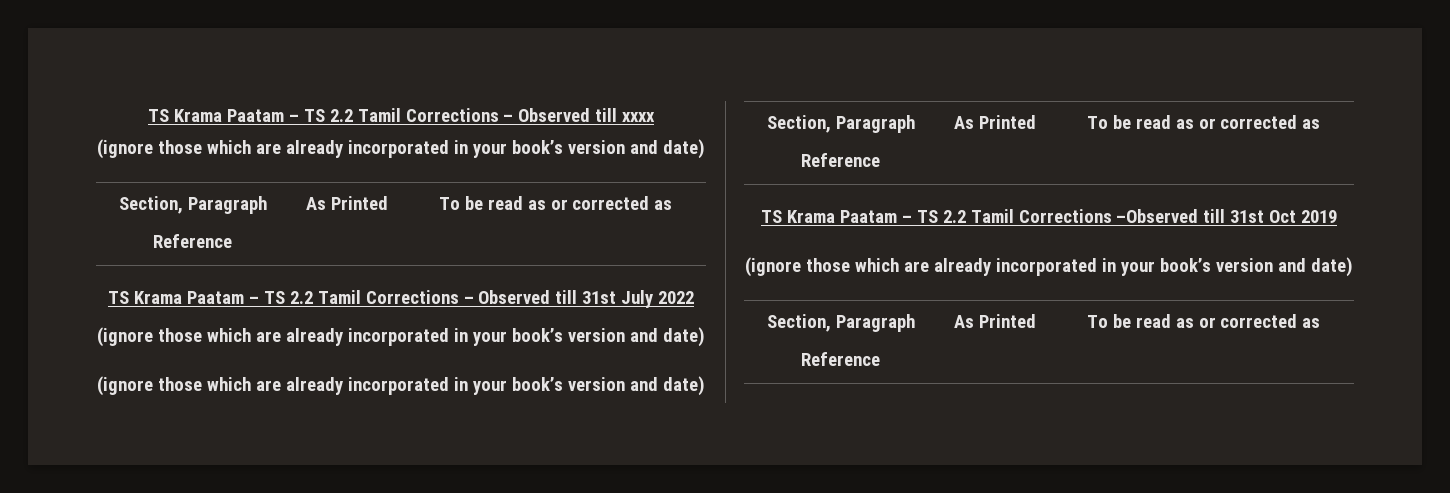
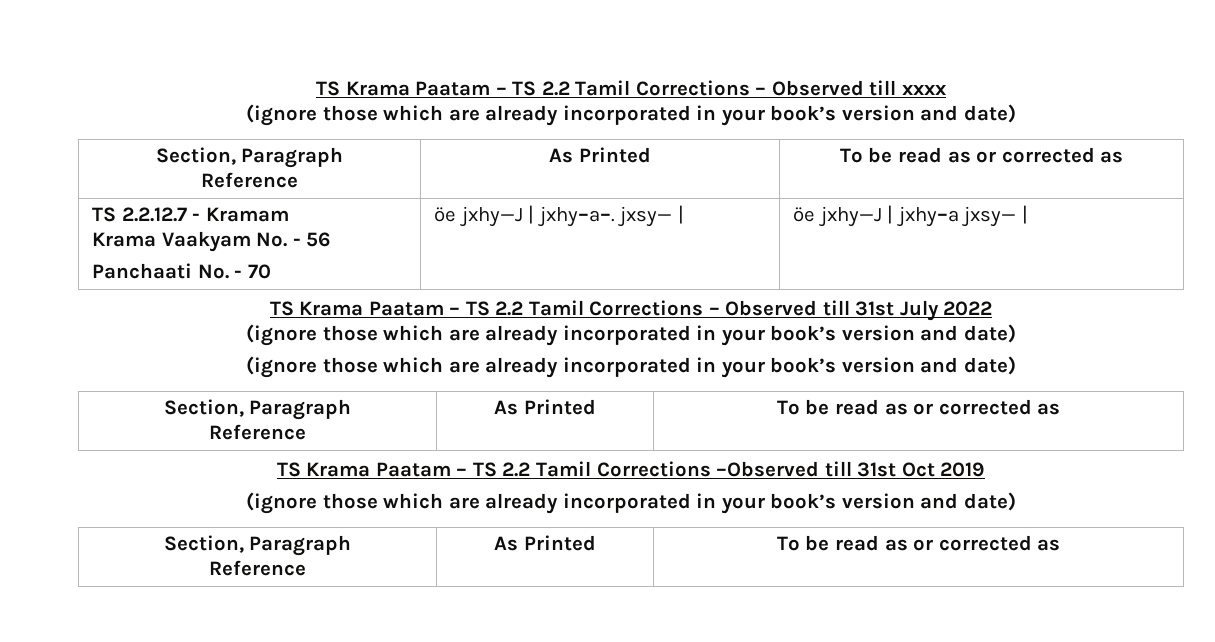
+ TS 2.2.12.7 - Kramam
+ Krama Vaakyam No. - 56
+ Panchaati No. - 70 | öe jxhy—J | jxhy–ª–. jxsy— | | öe jxhy—J | jxhy–ª jxsy— |

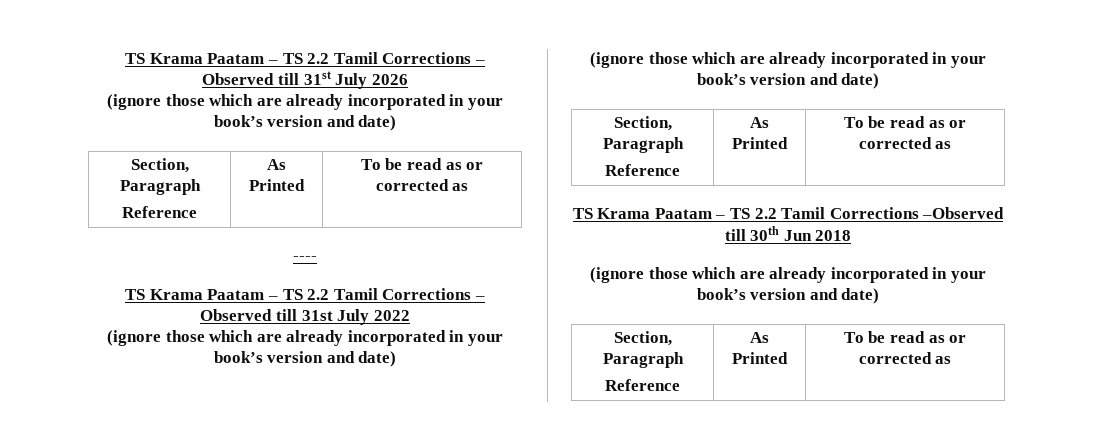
- TS Krama Paatam – TS 2.2 Tamil Corrections – Observed till xxxx
+ TS Krama Paatam – TS 2.2 Tamil Corrections – Observed till 31st July 2026
- TS 2.2.12.7 - Kramam
- Krama Vaakyam No. - 56
- Panchaati No. - 70 | öe jxhy—J | jxhy–ª–. jxsy— | | öe jxhy—J | jxhy–ª jxsy— |
+ ----
- TS Krama Paatam – TS 2.2 Tamil Corrections –Observed till 31st Oct 2019
+ TS Krama Paatam – TS 2.2 Tamil Corrections –Observed till 30th Jun 2018

